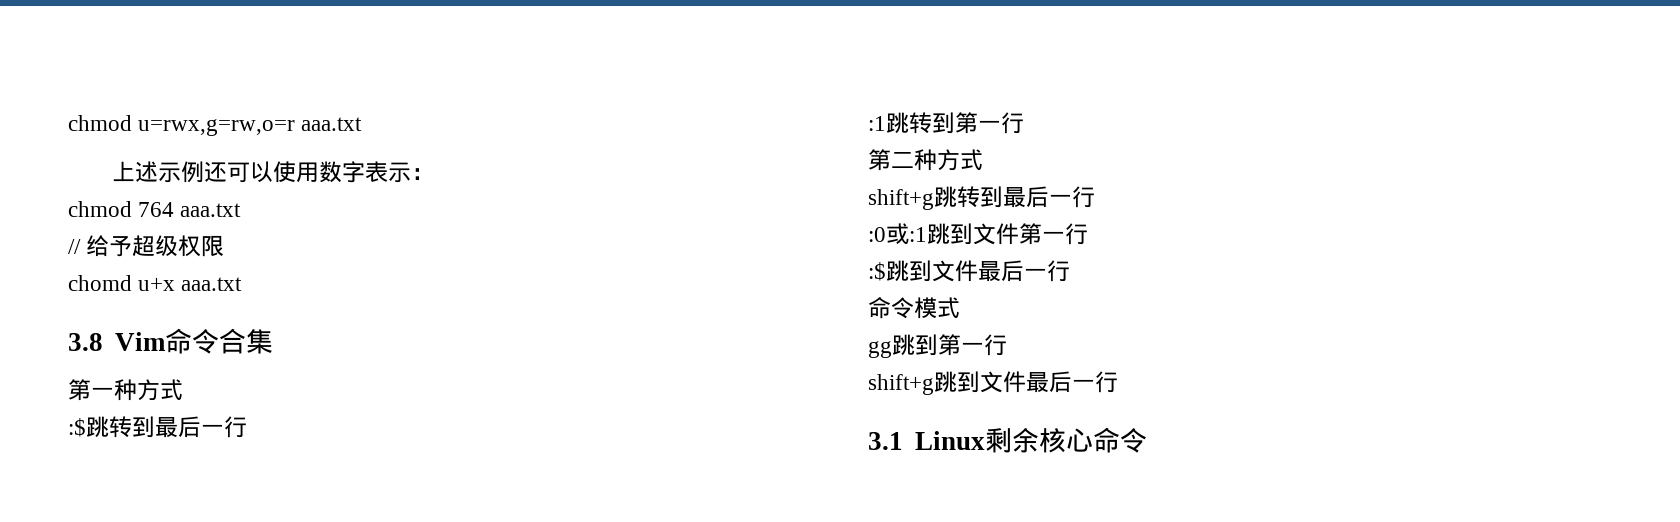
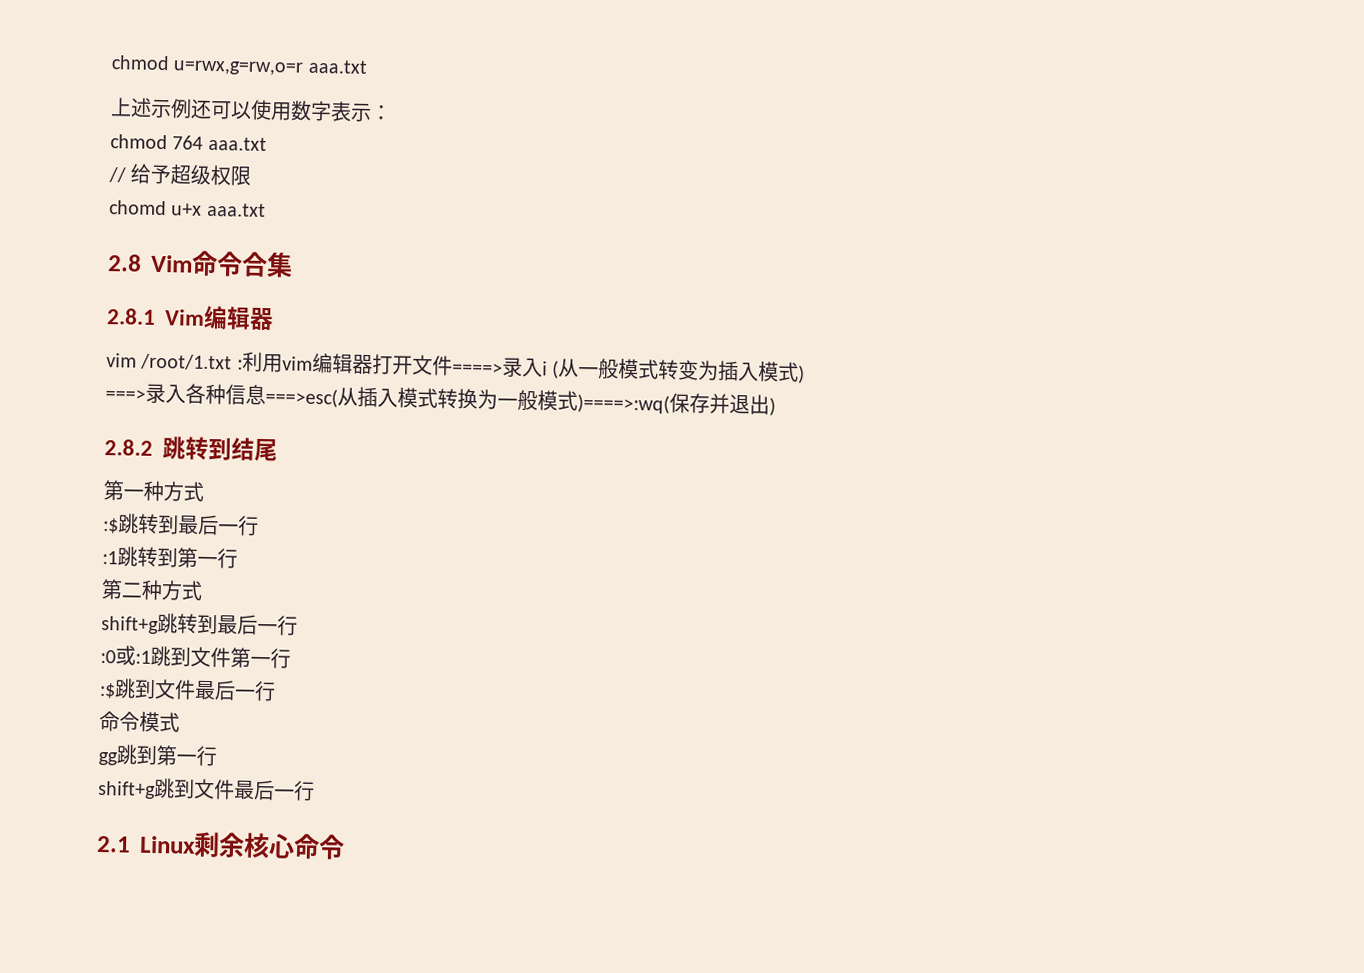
- 3.8 Vim命令合集
+ 2.8 Vim命令合集
+ 2.8.1 Vim编辑器
+ vim /root/1.txt :利用vim编辑器打开文件====>录入i (从一般模式转变为插入模式)
+ ===>录入各种信息===>esc(从插入模式转换为一般模式)====>:wq(保存并退出)
+ 2.8.2跳转到结尾
- 3.1 Linux剩余核心命令
+ 2.1 Linux剩余核心命令

